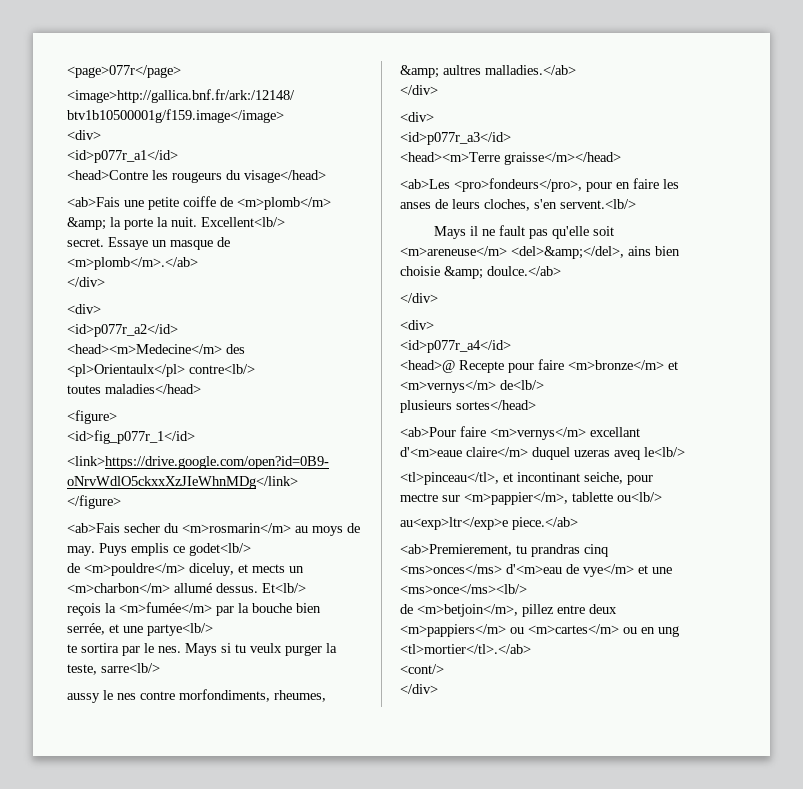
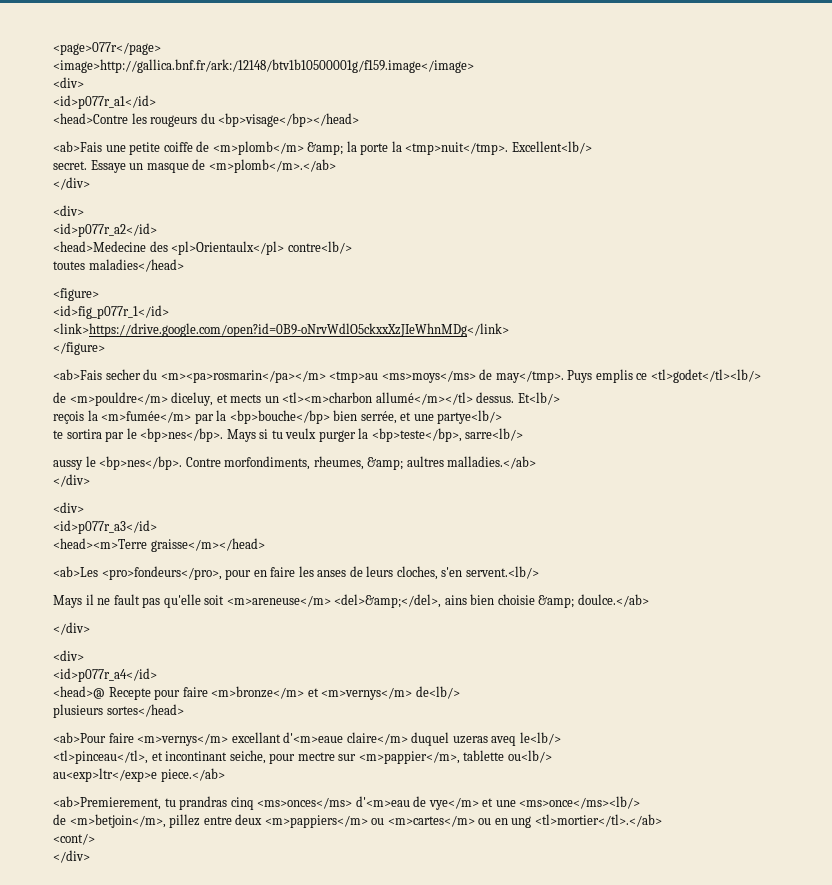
- <head>Contre les rougeurs du visage</head>
+ <head>Contre les rougeurs du <bp>visage</bp></head>
- <ab>Fais une petite coiffe de <m>plomb</m> &amp; la porte la nuit.
+ <ab>Fais une petite coiffe de <m>plomb</m> &amp; la porte la <tmp>nuit</tmp>.
- <head><m>Medecine</m> des <pl>Orientaulx</pl> contre<lb/>
+ <head>Medecine des <pl>Orientaulx</pl> contre<lb/>
- <ab>Fais secher du <m>rosmarin</m> au moys de may.
+ <ab>Fais secher du <m><pa>rosmarin</pa></m> <tmp>au <ms>moys</ms> de may</tmp>.
- Puys emplis ce godet<lb/>
+ Puys emplis ce <tl>godet</tl><lb/>
- de <m>pouldre</m> diceluy, et mects un <m>charbon</m> allumé dessus.
+ de <m>pouldre</m> diceluy, et mects un <tl><m>charbon allumé</m></tl> dessus.
- reçois la <m>fumée</m> par la bouche bien serrée, et une partye<lb/>
+ reçois la <m>fumée</m> par la <bp>bouche</bp> bien serrée, et une partye<lb/>
- te sortira par le nes.
+ te sortira par le <bp>nes</bp>.
- Mays si tu veulx purger la teste, sarre<lb/>
+ Mays si tu veulx purger la <bp>teste</bp>, sarre<lb/>
- aussy le nes contre morfondiments, rheumes, &amp; aultres malladies.</ab>
+ aussy le <bp>nes</bp>. Contre morfondiments, rheumes, &amp; aultres malladies.</ab>

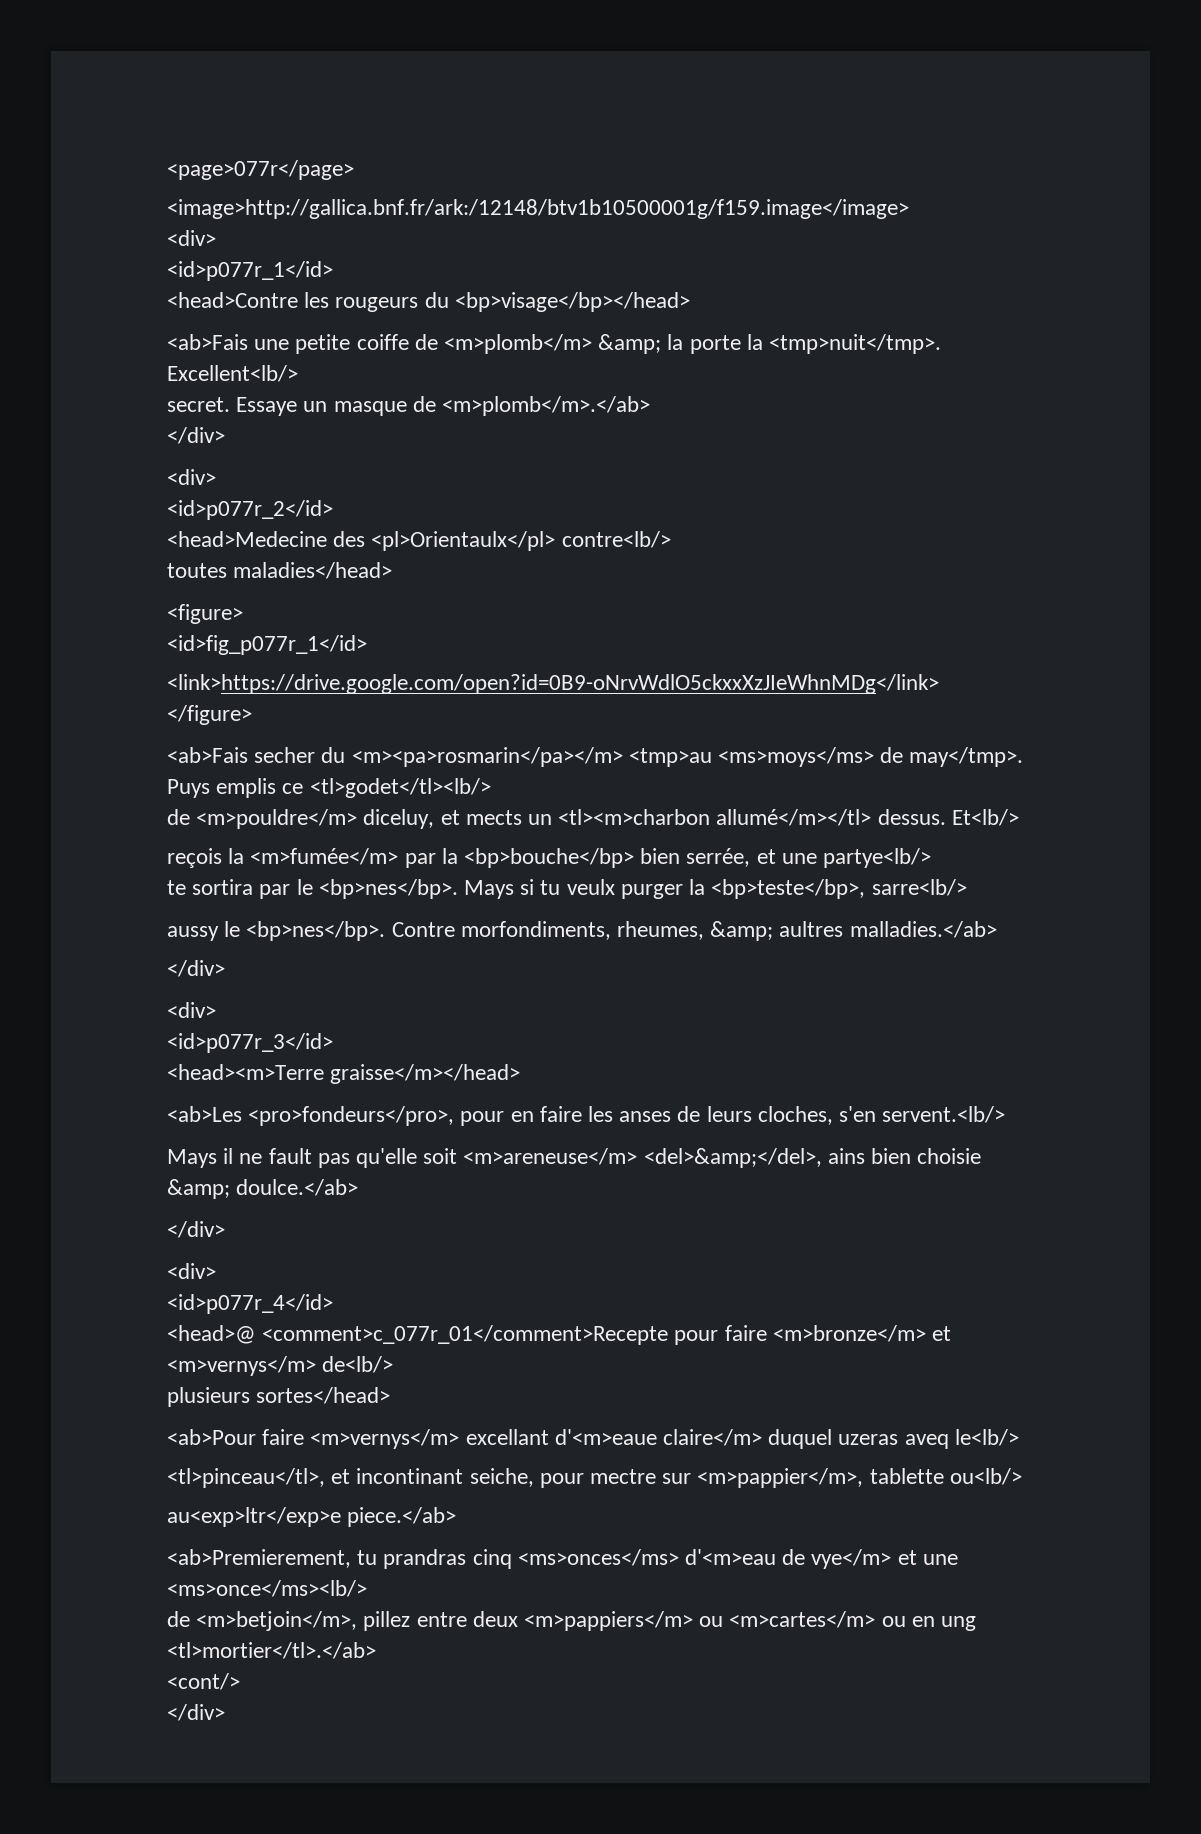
- <id>p077r_a1</id>
+ <id>p077r_1</id>
- <id>p077r_a2</id>
+ <id>p077r_2</id>
- <id>p077r_a3</id>
+ <id>p077r_3</id>
- <id>p077r_a4</id>
+ <id>p077r_4</id>
- <head>@ Recepte pour faire <m>bronze</m> et <m>vernys</m> de<lb/>
+ <head>@ <comment>c_077r_01</comment>Recepte pour faire <m>bronze</m> et <m>vernys</m> de<lb/>

